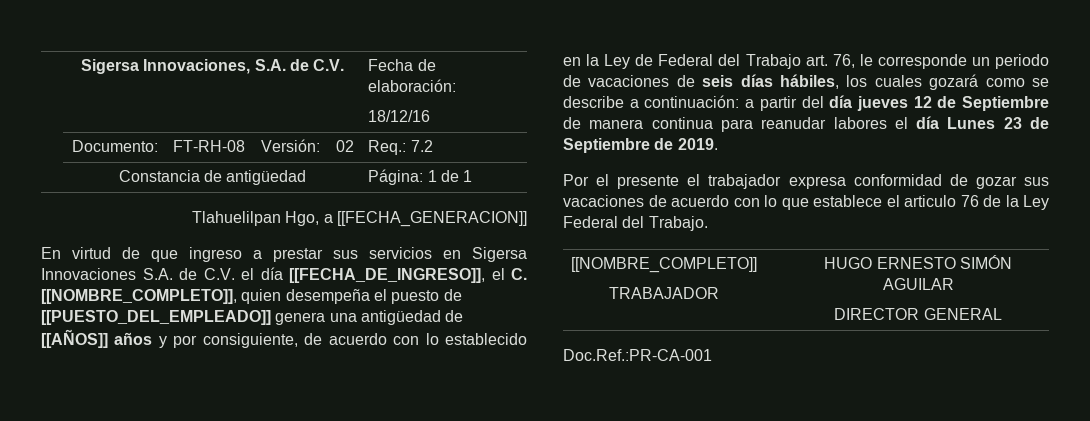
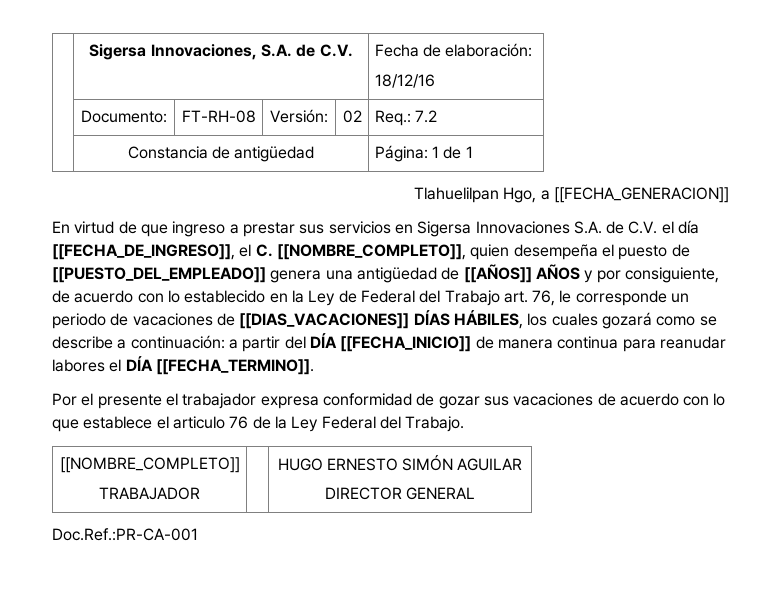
- En virtud de que ingreso a prestar sus servicios en Sigersa Innovaciones S.A. de C.V. el día [[FECHA_DE_INGRESO]], el C. [[NOMBRE_COMPLETO]], quien desempeña el puesto de [[PUESTO_DEL_EMPLEADO]] genera una antigüedad de [[AÑOS]] años y por consiguiente, de acuerdo con lo establecido en la Ley de Federal del Trabajo art. 76, le corresponde un periodo de vacaciones de seis días hábiles, los cuales gozará como se describe a continuación:
+ En virtud de que ingreso a prestar sus servicios en Sigersa Innovaciones S.A. de C.V. el día [[FECHA_DE_INGRESO]], el C. [[NOMBRE_COMPLETO]], quien desempeña el puesto de [[PUESTO_DEL_EMPLEADO]] genera una antigüedad de [[AÑOS]] AÑOS y por consiguiente, de acuerdo con lo establecido en la Ley de Federal del Trabajo art. 76, le corresponde un periodo de vacaciones de [[DIAS_VACACIONES]] DÍAS HÁBILES, los cuales gozará como se describe a continuación:
- a partir del día jueves 12 de Septiembre de manera continua para reanudar labores el día Lunes 23 de Septiembre de 2019.
+ a partir del DÍA [[FECHA_INICIO]] de manera continua para reanudar labores el DÍA [[FECHA_TERMINO]].

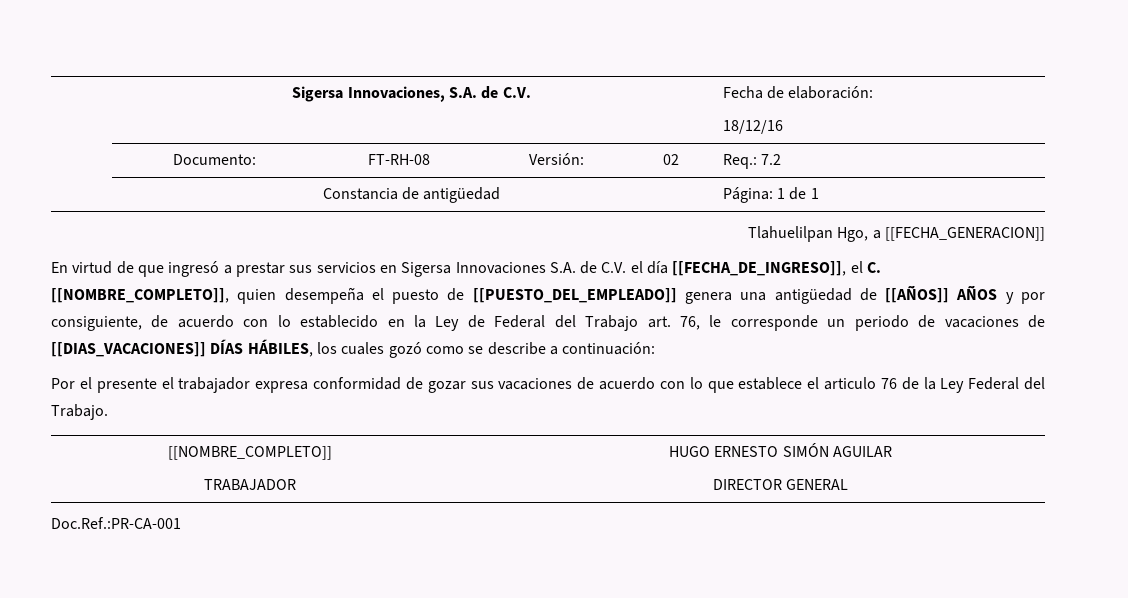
- En virtud de que ingreso a prestar sus servicios en Sigersa Innovaciones S.A. de C.V. el día [[FECHA_DE_INGRESO]], el C. [[NOMBRE_COMPLETO]], quien desempeña el puesto de [[PUESTO_DEL_EMPLEADO]] genera una antigüedad de [[AÑOS]] AÑOS y por consiguiente, de acuerdo con lo establecido en la Ley de Federal del Trabajo art. 76, le corresponde un periodo de vacaciones de [[DIAS_VACACIONES]] DÍAS HÁBILES, los cuales gozará como se describe a continuación: a partir del DÍA [[FECHA_INICIO]] de manera continua para reanudar labores el DÍA [[FECHA_TERMINO]].
+ En virtud de que ingresó a prestar sus servicios en Sigersa Innovaciones S.A. de C.V. el día [[FECHA_DE_INGRESO]], el C. [[NOMBRE_COMPLETO]], quien desempeña el puesto de [[PUESTO_DEL_EMPLEADO]] genera una antigüedad de [[AÑOS]] AÑOS y por consiguiente, de acuerdo con lo establecido en la Ley de Federal del Trabajo art. 76, le corresponde un periodo de vacaciones de [[DIAS_VACACIONES]] DÍAS HÁBILES, los cuales gozó como se describe a continuación:

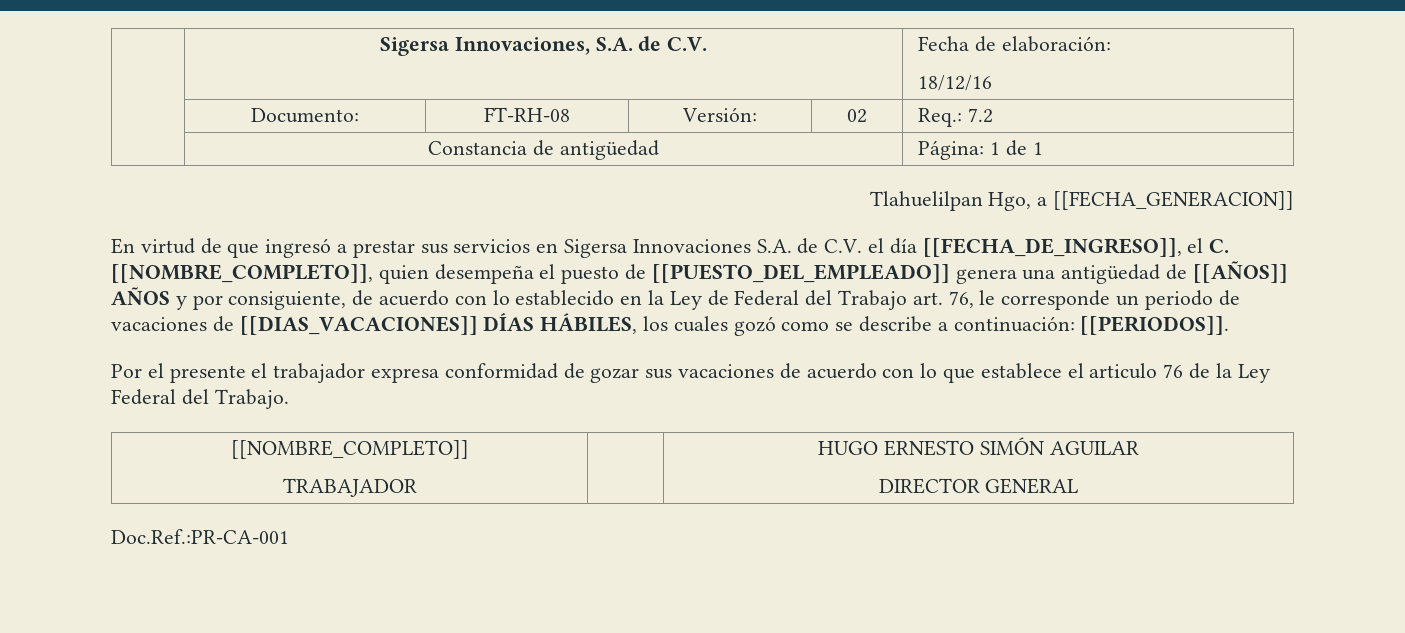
+ [[PERIODOS]].

